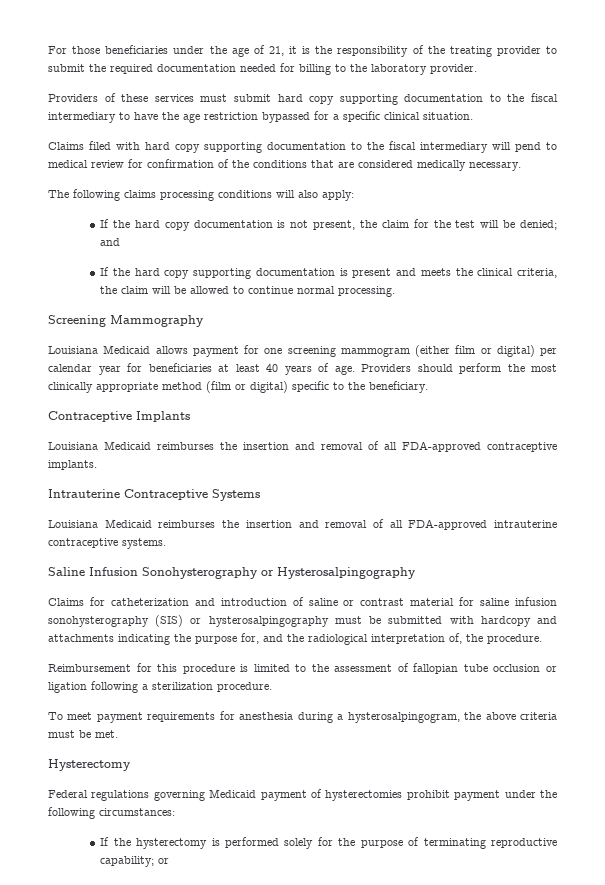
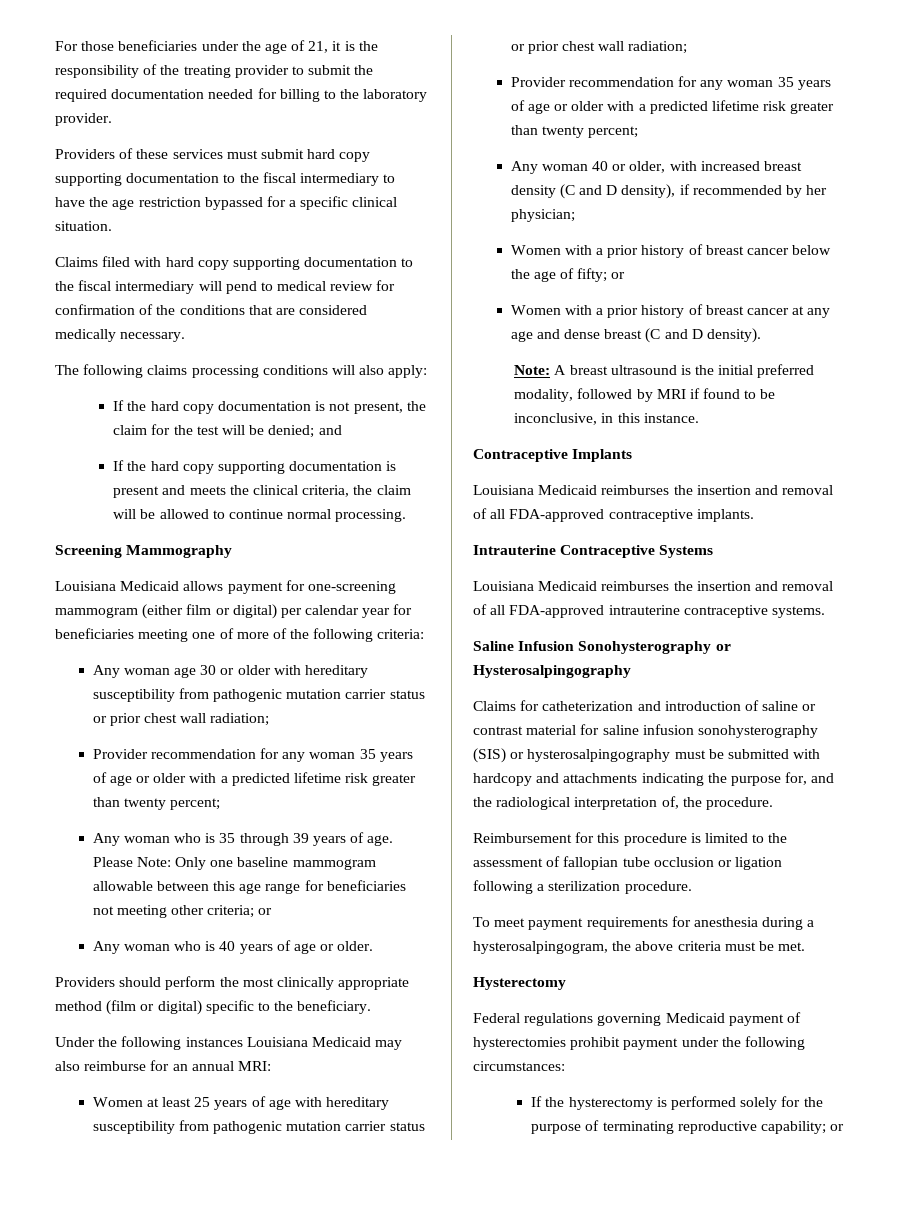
- Louisiana Medicaid allows payment for one screening mammogram (either film or digital) per calendar year for beneficiaries at least 40 years of age. Providers should perform the most clinically appropriate method (film or digital) specific to the beneficiary.
+ Louisiana Medicaid allows payment for one-screening mammogram (either film or digital) per calendar year for beneficiaries meeting one of more of the following criteria:
+ Any woman age 30 or older with hereditary susceptibility from pathogenic mutation carrier status or prior chest wall radiation;
+ Provider recommendation for any woman 35 years of age or older with a predicted lifetime risk greater than twenty percent;
+ Any woman who is 35 through 39 years of age. Please Note: Only one baseline mammogram allowable between this age range for beneficiaries not meeting other criteria; or
+ Any woman who is 40 years of age or older.
+ Providers should perform the most clinically appropriate method (film or digital) specific to the beneficiary.
+ Under the following instances Louisiana Medicaid may also reimburse for an annual MRI:
+ Women at least 25 years of age with hereditary susceptibility from pathogenic mutation carrier status or prior chest wall radiation;
+ Provider recommendation for any woman 35 years of age or older with a predicted lifetime risk greater than twenty percent;
+ Any woman 40 or older, with increased breast density (C and D density), if recommended by her physician;
+ Women with a prior history of breast cancer below the age of fifty; or
+ Women with a prior history of breast cancer at any age and dense breast (C and D density).
+ Note: A breast ultrasound is the initial preferred modality, followed by MRI if found to be inconclusive, in this instance.

